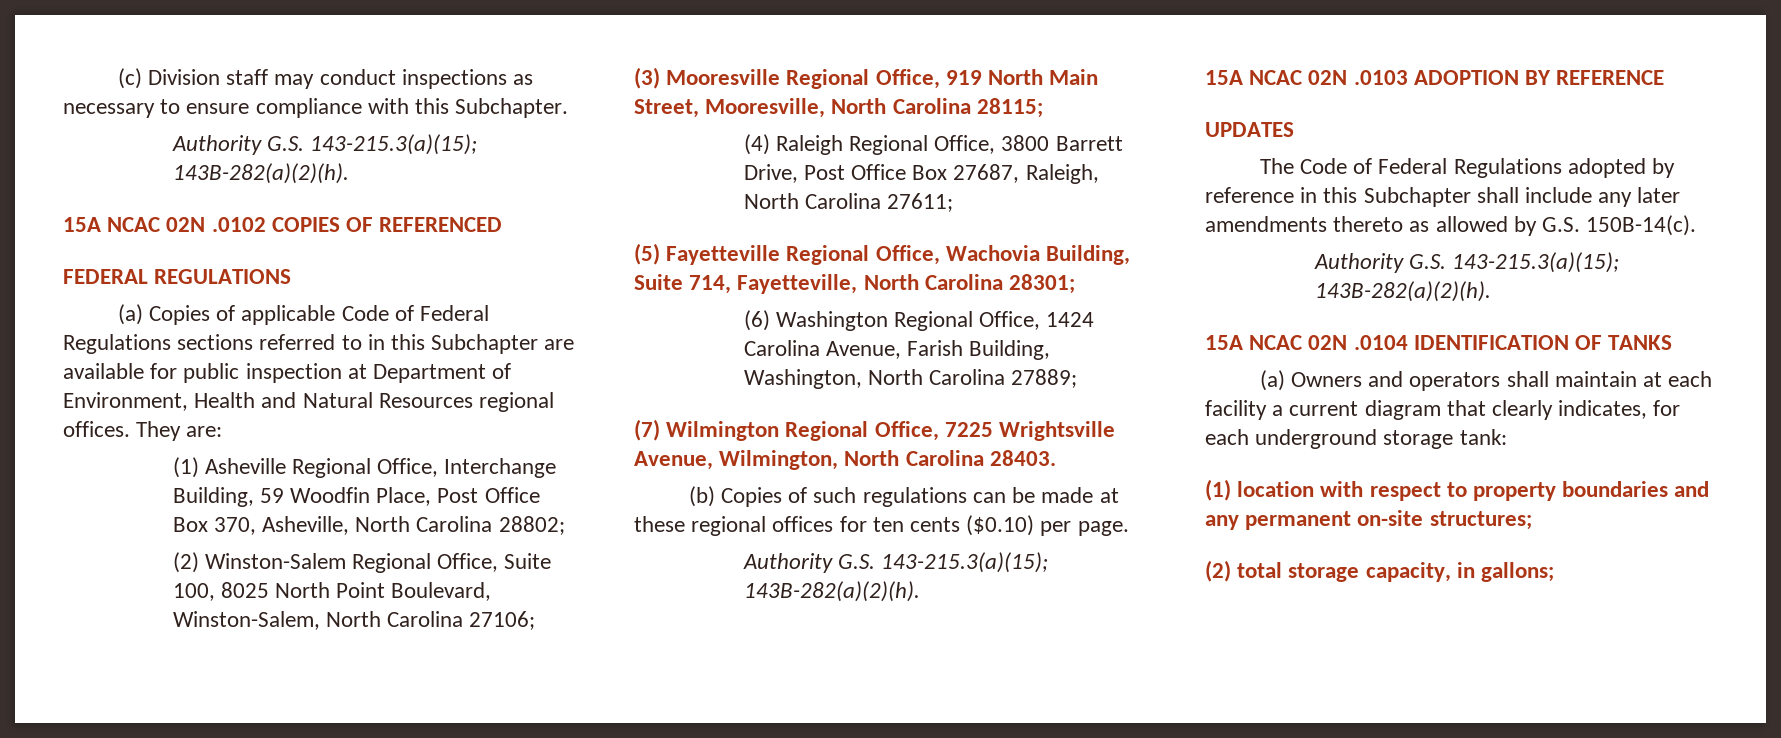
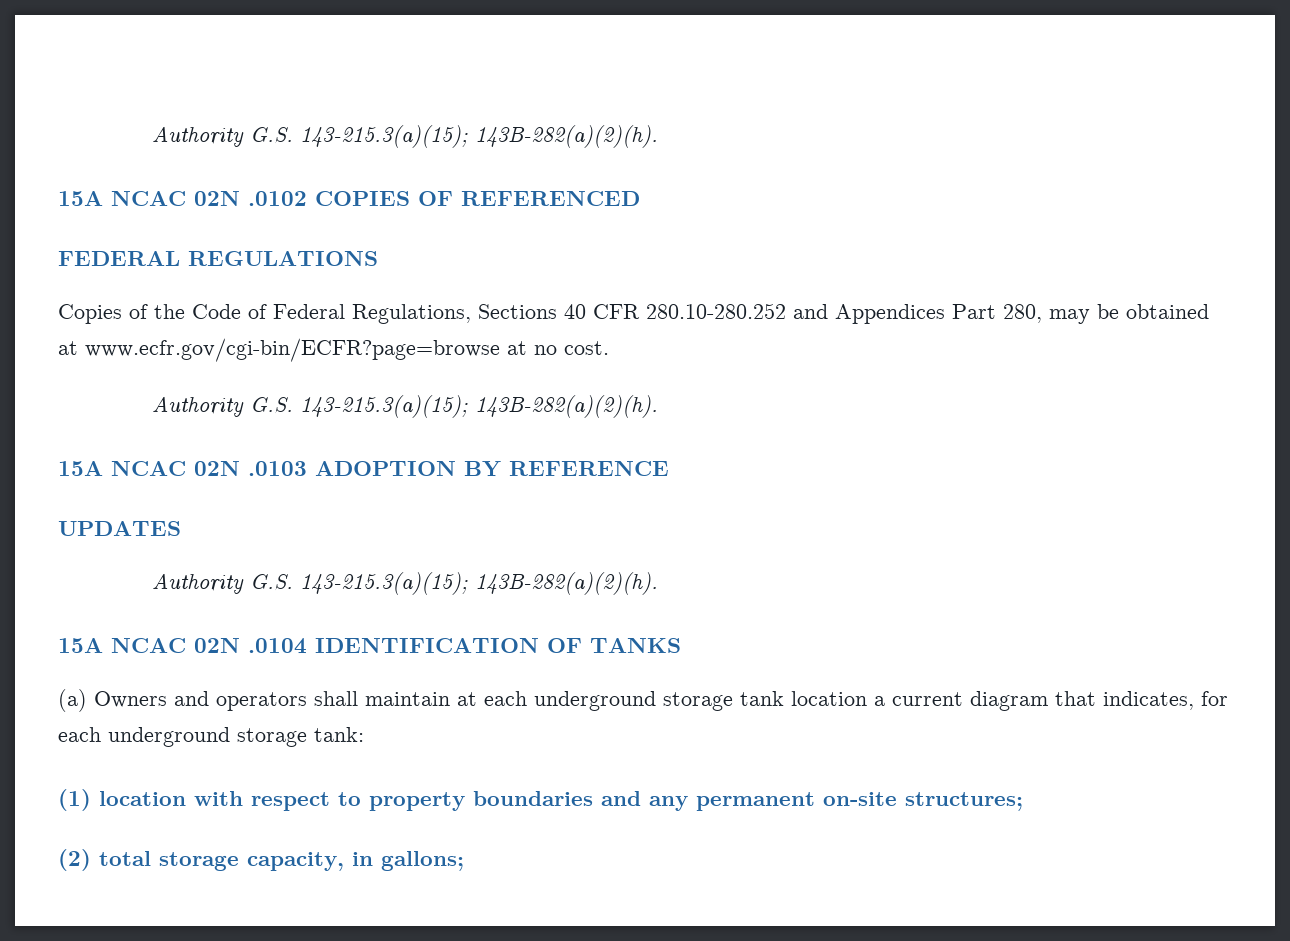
- (c) Division staff may conduct inspections as necessary to ensure compliance with this Subchapter.
- (a) Copies of applicable Code of Federal Regulations sections referred to in this Subchapter are available for public inspection at Department of Environment, Health and Natural Resources regional offices. They are:
- (1) Asheville Regional Office, Interchange Building, 59 Woodfin Place, Post Office Box 370, Asheville, North Carolina 28802;
- (2) Winston-Salem Regional Office, Suite 100, 8025 North Point Boulevard, Winston-Salem, North Carolina 27106;
- (3) Mooresville Regional Office, 919 North Main Street, Mooresville, North Carolina 28115;
- (4) Raleigh Regional Office, 3800 Barrett Drive, Post Office Box 27687, Raleigh, North Carolina 27611;
- (5) Fayetteville Regional Office, Wachovia Building, Suite 714, Fayetteville, North Carolina 28301;
- (6) Washington Regional Office, 1424 Carolina Avenue, Farish Building, Washington, North Carolina 27889;
- (7) Wilmington Regional Office, 7225 Wrightsville Avenue, Wilmington, North Carolina 28403.
- (b) Copies of such regulations can be made at these regional offices for ten cents ($0.10) per page.
+ Copies of the Code of Federal Regulations, Sections 40 CFR 280.10-280.252 and Appendices Part 280, may be obtained at www.ecfr.gov/cgi-bin/ECFR?page=browse at no cost.
- The Code of Federal Regulations adopted by reference in this Subchapter shall include any later amendments thereto as allowed by G.S. 150B-14(c).
- (a) Owners and operators shall maintain at each facility a current diagram that clearly indicates, for each underground storage tank:
+ (a) Owners and operators shall maintain at each underground storage tank location a current diagram that indicates, for each underground storage tank:

